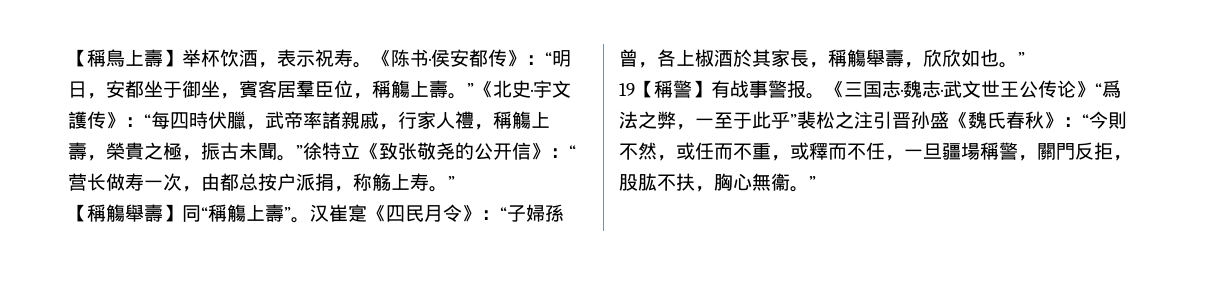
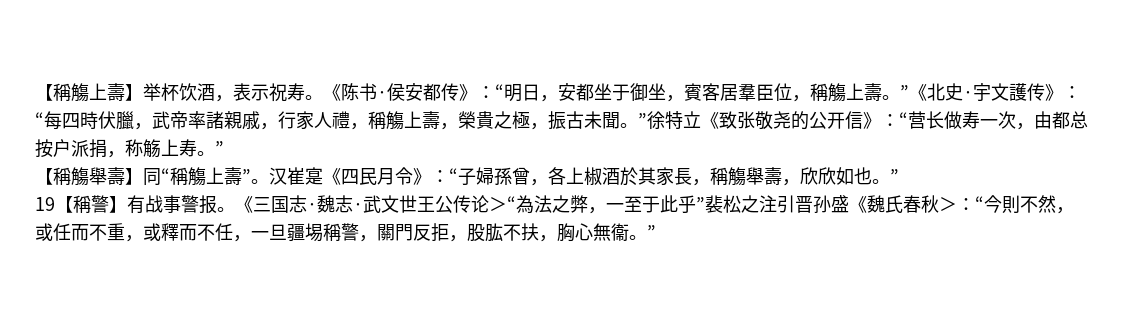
- 【稱鳥上壽】举杯饮酒，表示祝寿。
+ 【稱觴上壽】举杯饮酒，表示祝寿。
- 《三国志·魏志·武文世王公传论》“爲法之弊，一至于此乎”裴松之注引晋孙盛《魏氏春秋》：“今則不然，或任而不重，或釋而不任，一旦疆場稱警，關門反拒，股肱不扶，胸心無衞。”
+ 《三国志·魏志·武文世王公传论＞“為法之弊，一至于此乎”裴松之注引晋孙盛《魏氏春秋＞：“今則不然，或任而不重，或釋而不任，一旦疆埸稱警，關門反拒，股肱不扶，胸心無衞。”

